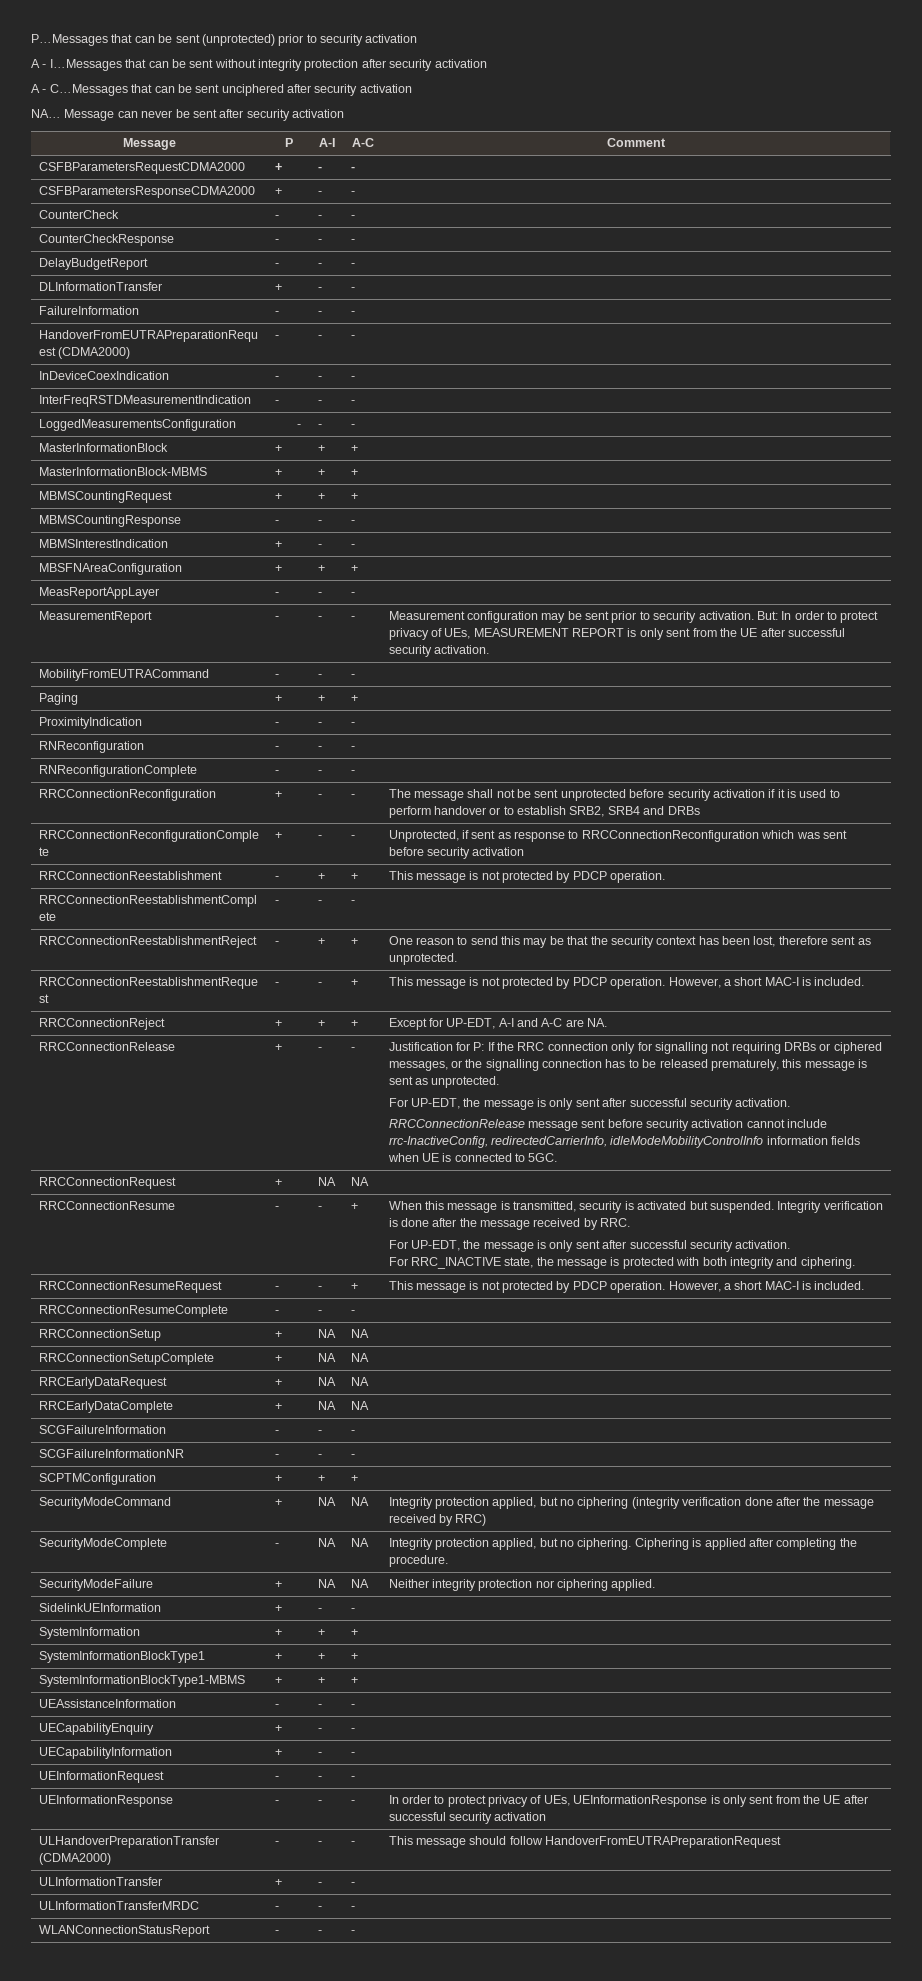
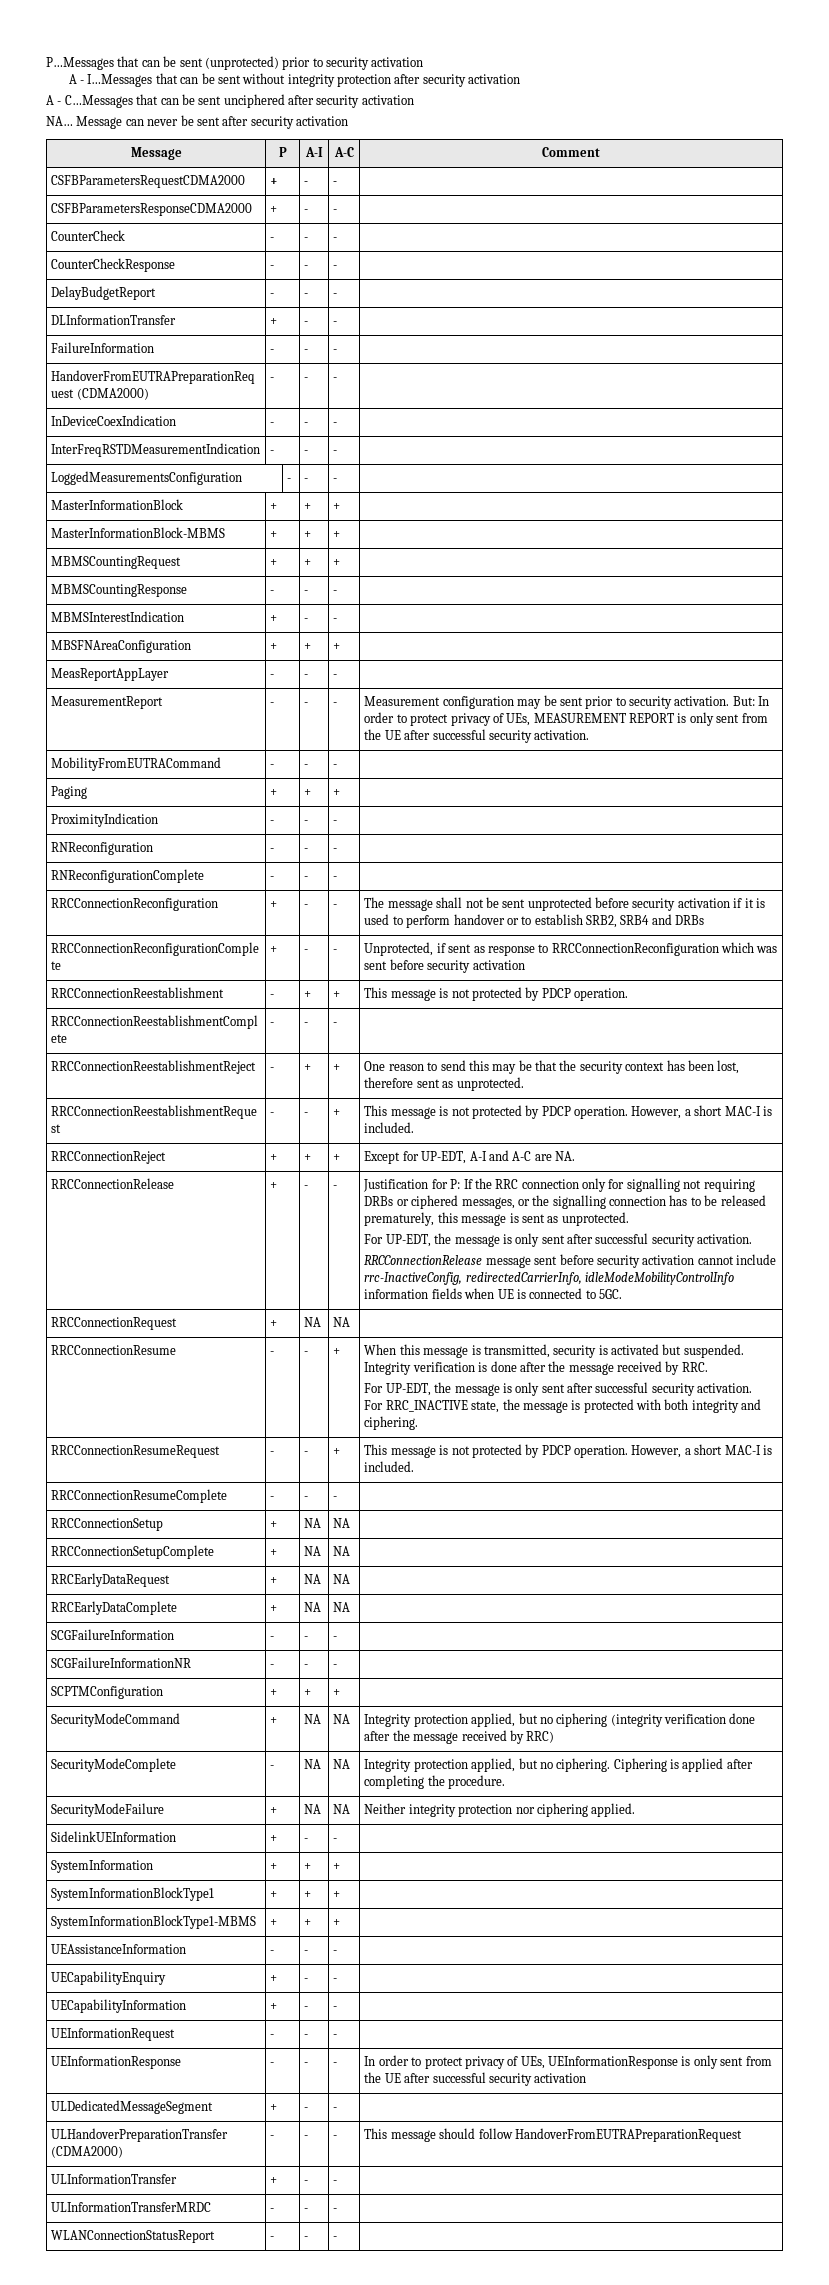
+ ULDedicatedMessageSegment | + | - | - |

